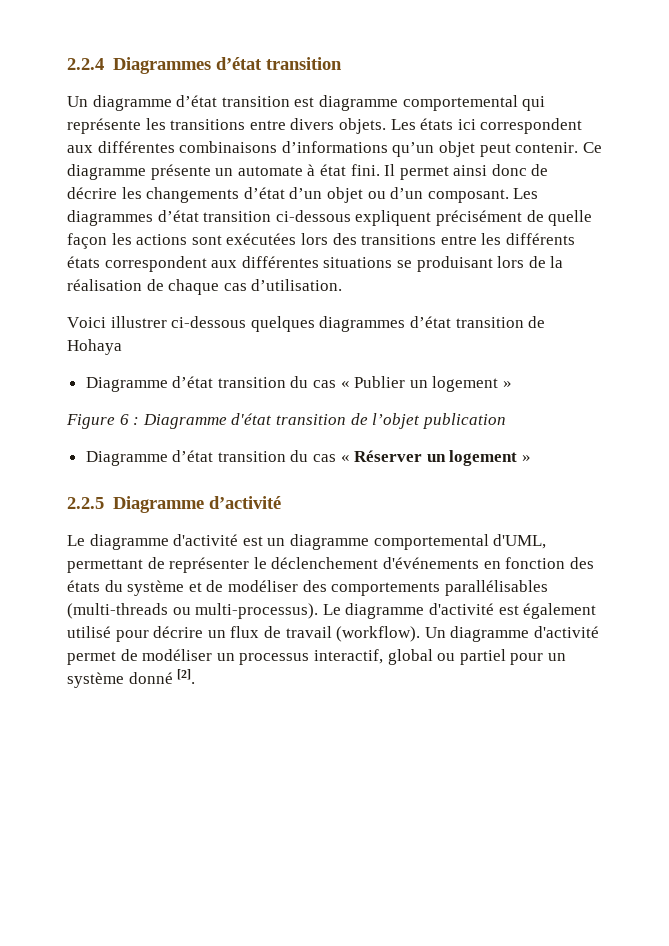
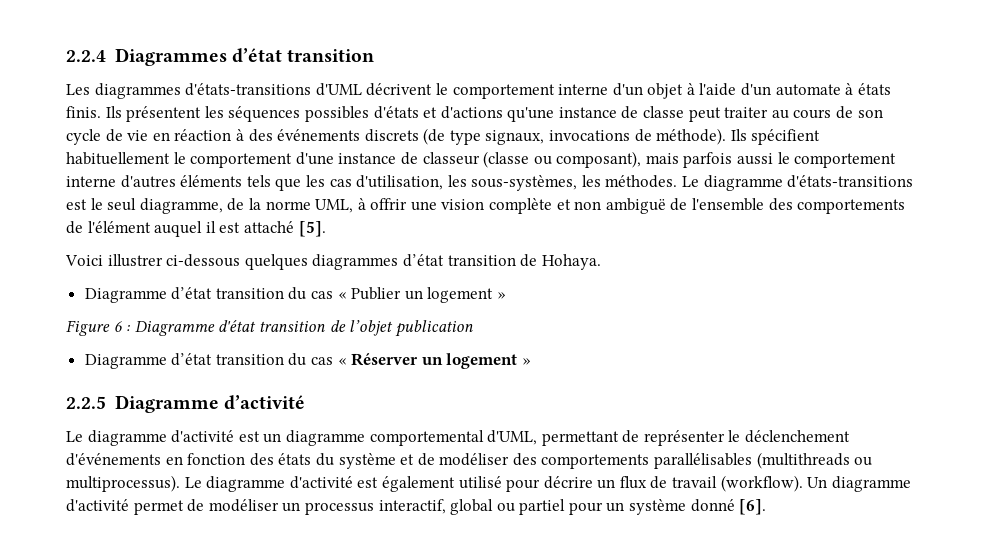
- Un diagramme d’état transition est diagramme comportemental qui représente les transitions entre divers objets. Les états ici correspondent aux différentes combinaisons d’informations qu’un objet peut contenir. Ce diagramme présente un automate à état fini. Il permet ainsi donc de décrire les changements d’état d’un objet ou d’un composant. Les diagrammes d’état transition ci-dessous expliquent précisément de quelle façon les actions sont exécutées lors des transitions entre les différents états correspondent aux différentes situations se produisant lors de la réalisation de chaque cas d’utilisation.
+ Les diagrammes d'états-transitions d'UML décrivent le comportement interne d'un objet à l'aide d'un automate à états finis. Ils présentent les séquences possibles d'états et d'actions qu'une instance de classe peut traiter au cours de son cycle de vie en réaction à des événements discrets (de type signaux, invocations de méthode). Ils spécifient habituellement le comportement d'une instance de classeur (classe ou composant), mais parfois aussi le comportement interne d'autres éléments tels que les cas d'utilisation, les sous-systèmes, les méthodes. Le diagramme d'états-transitions est le seul diagramme, de la norme UML, à offrir une vision complète et non ambiguë de l'ensemble des comportements de l'élément auquel il est attaché [5].
- Voici illustrer ci-dessous quelques diagrammes d’état transition de Hohaya
+ Voici illustrer ci-dessous quelques diagrammes d’état transition de Hohaya.
- Le diagramme d'activité est un diagramme comportemental d'UML, permettant de représenter le déclenchement d'événements en fonction des états du système et de modéliser des comportements parallélisables (multi-threads ou multi-processus).
+ Le diagramme d'activité est un diagramme comportemental d'UML, permettant de représenter le déclenchement d'événements en fonction des états du système et de modéliser des comportements parallélisables (multithreads ou multiprocessus).
- Un diagramme d'activité permet de modéliser un processus interactif, global ou partiel pour un système donné [2].
+ Un diagramme d'activité permet de modéliser un processus interactif, global ou partiel pour un système donné [6].

